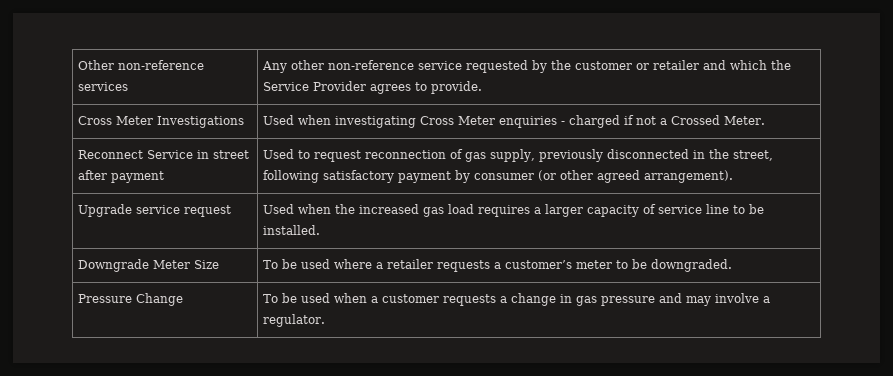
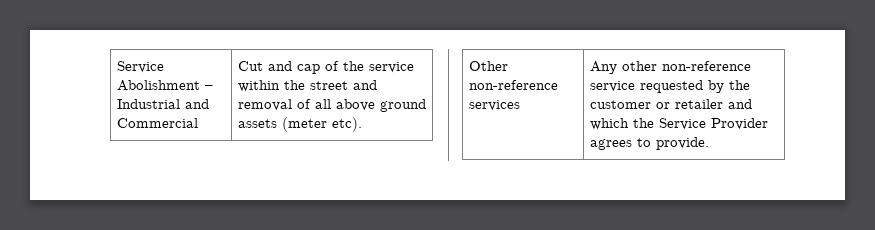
+ Service Abolishment – Industrial and Commercial | Cut and cap of the service within the street and removal of all above ground assets (meter etc).
- Cross Meter Investigations | Used when investigating Cross Meter enquiries - charged if not a Crossed Meter.
- Reconnect Service in street after payment | Used to request reconnection of gas supply, previously disconnected in the street, following satisfactory payment by consumer (or other agreed arrangement).
- Upgrade service request | Used when the increased gas load requires a larger capacity of service line to be installed.
- Downgrade Meter Size | To be used where a retailer requests a customer’s meter to be downgraded.
- Pressure Change | To be used when a customer requests a change in gas pressure and may involve a regulator.

